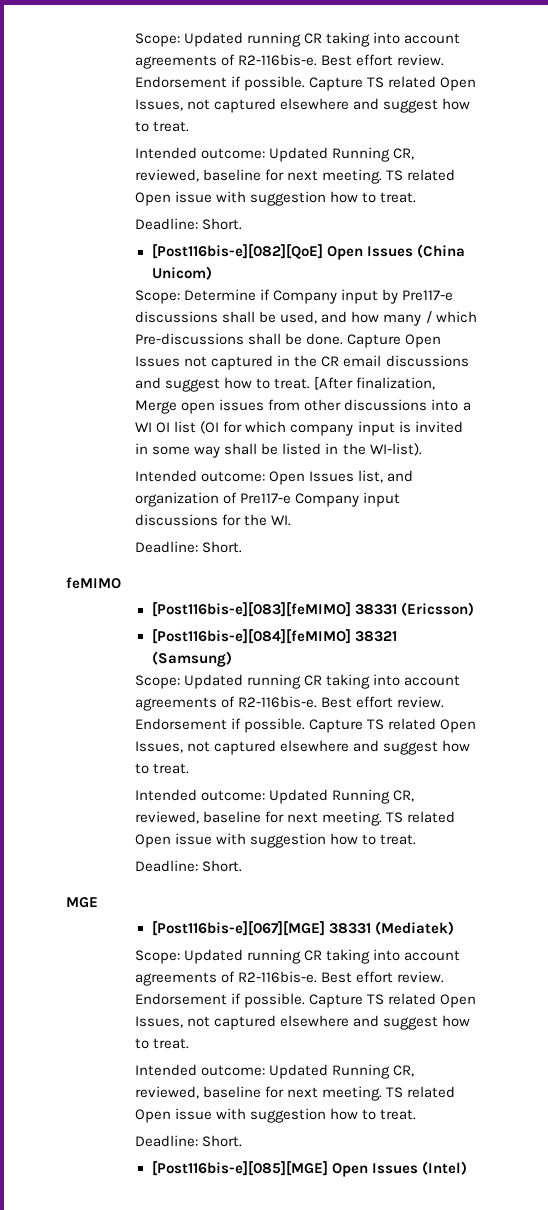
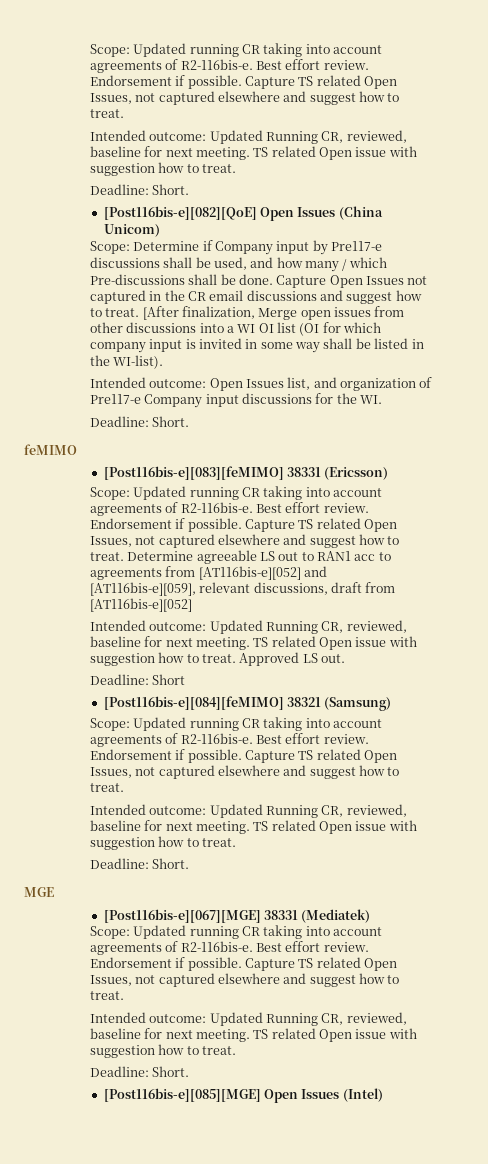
+ Scope: Updated running CR taking into account agreements of R2-116bis-e. Best effort review. Endorsement if possible. Capture TS related Open Issues, not captured elsewhere and suggest how to treat. Determine agreeable LS out to RAN1 acc to agreements from [AT116bis-e][052] and [AT116bis-e][059], relevant discussions, draft from [AT116bis-e][052]
+ Intended outcome: Updated Running CR, reviewed, baseline for next meeting. TS related Open issue with suggestion how to treat. Approved LS out.
+ Deadline: Short

